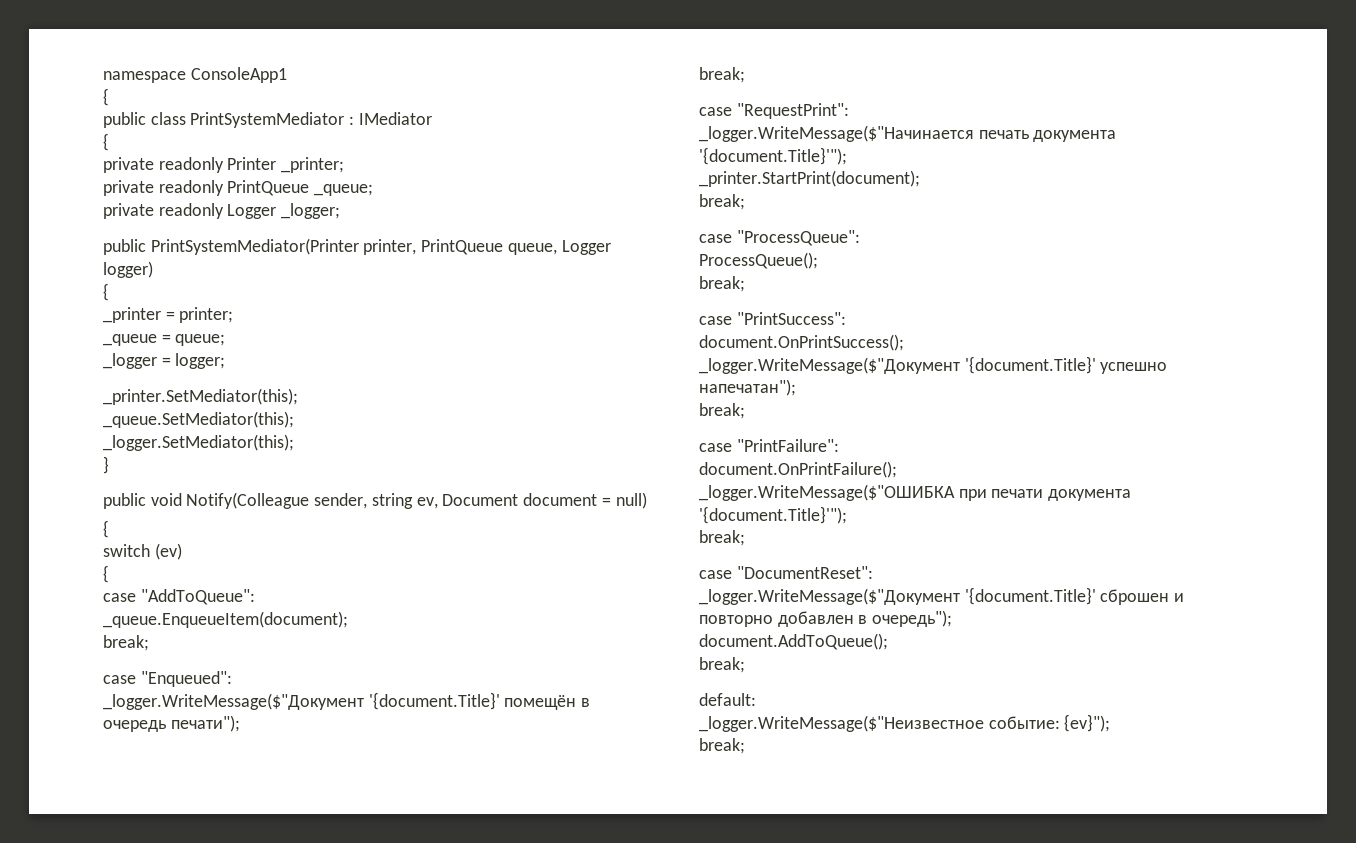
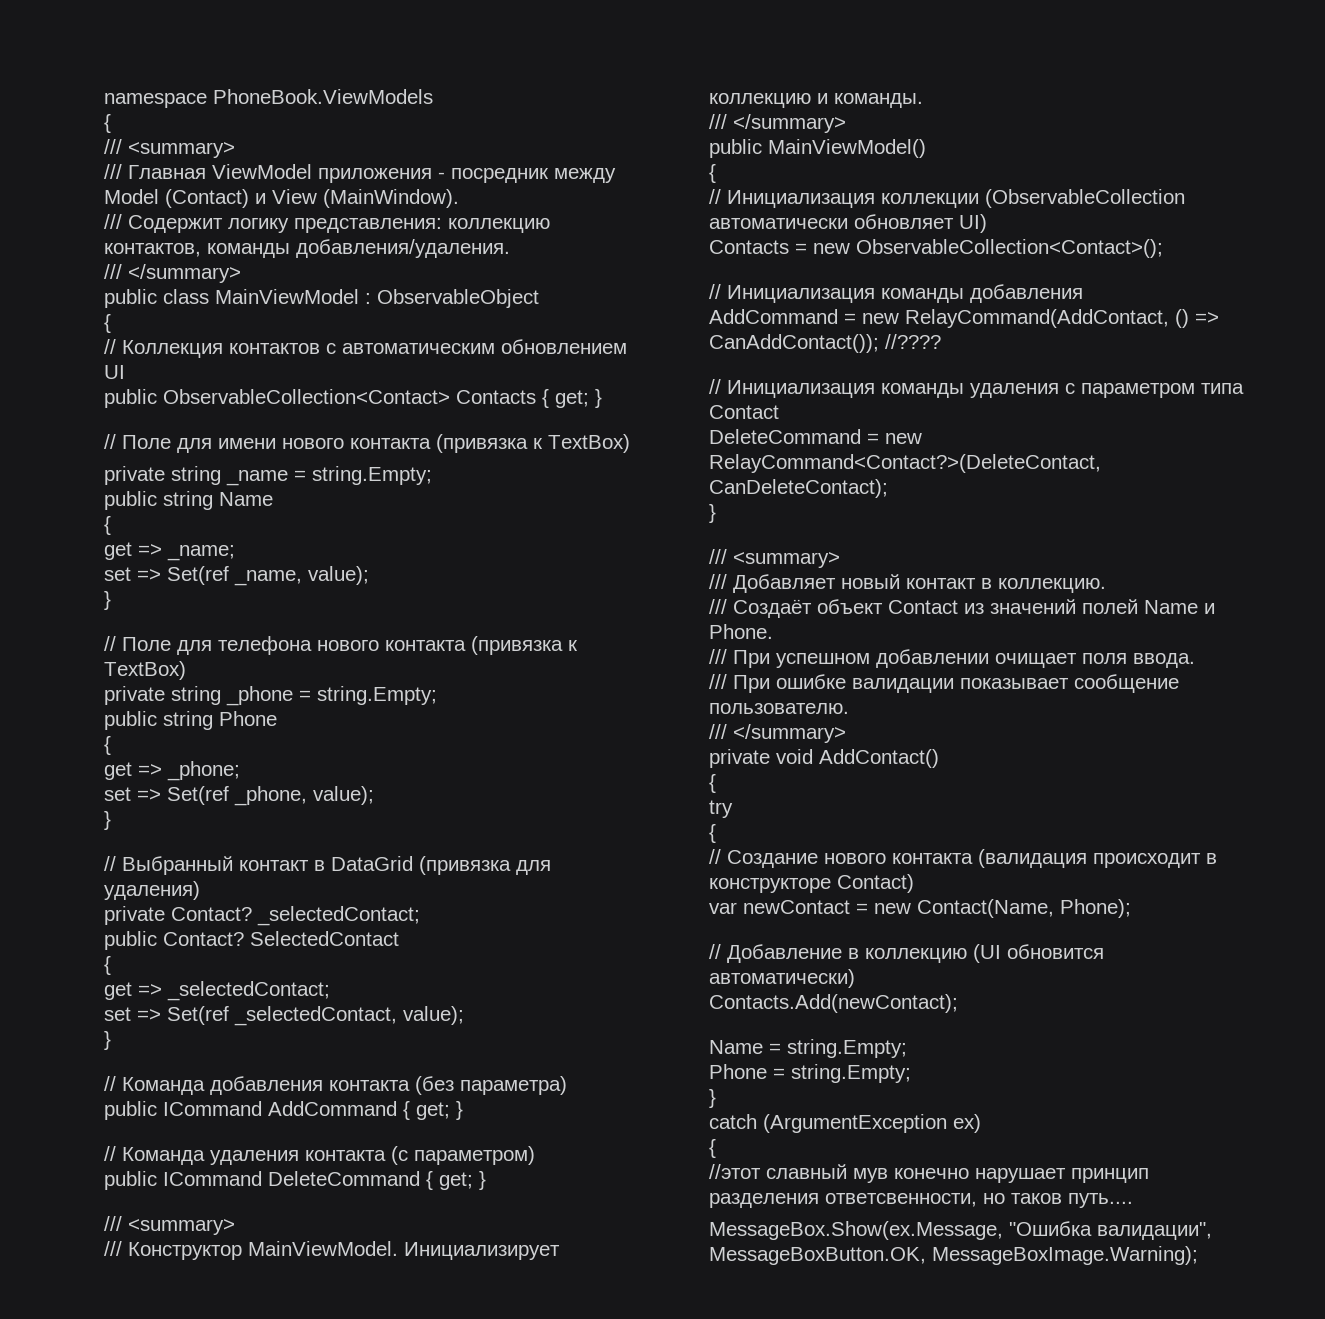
- namespace ConsoleApp1
+ namespace PhoneBook.ViewModels
  {
- public class PrintSystemMediator : IMediator
+ /// <summary>
+ /// Главная ViewModel приложения - посредник между Model (Contact) и View (MainWindow).
+ /// Содержит логику представления: коллекцию контактов, команды добавления/удаления.
+ /// </summary>
+ public class MainViewModel : ObservableObject
  {
- private readonly Printer _printer;
- private readonly PrintQueue _queue;
- private readonly Logger _logger;
- public PrintSystemMediator(Printer printer, PrintQueue queue, Logger logger)
+ // Коллекция контактов с автоматическим обновлением UI
+ public ObservableCollection<Contact> Contacts { get; }
+ // Поле для имени нового контакта (привязка к TextBox)
+ private string _name = string.Empty;
+ public string Name
  {
- _printer = printer;
- _queue = queue;
- _logger = logger;
- _printer.SetMediator(this);
- _queue.SetMediator(this);
- _logger.SetMediator(this);
+ get => _name;
+ set => Set(ref _name, value);
  }
- public void Notify(Colleague sender, string ev, Document document = null)
+ // Поле для телефона нового контакта (привязка к TextBox)
+ private string _phone = string.Empty;
+ public string Phone
  {
- switch (ev)
+ get => _phone;
+ set => Set(ref _phone, value);
+ }
+ // Выбранный контакт в DataGrid (привязка для удаления)
+ private Contact? _selectedContact;
+ public Contact? SelectedContact
  {
- case "AddToQueue":
- _queue.EnqueueItem(document);
- break;
- case "Enqueued":
- _logger.WriteMessage($"Документ '{document.Title}' помещён в очередь печати");
- break;
- case "RequestPrint":
- _logger.WriteMessage($"Начинается печать документа '{document.Title}'");
- _printer.StartPrint(document);
- break;
- case "ProcessQueue":
- ProcessQueue();
- break;
- case "PrintSuccess":
- document.OnPrintSuccess();
- _logger.WriteMessage($"Документ '{document.Title}' успешно напечатан");
- break;
- case "PrintFailure":
- document.OnPrintFailure();
- _logger.WriteMessage($"ОШИБКА при печати документа '{document.Title}'");
- break;
- case "DocumentReset":
- _logger.WriteMessage($"Документ '{document.Title}' сброшен и повторно добавлен в очередь");
- document.AddToQueue();
- break;
- default:
- _logger.WriteMessage($"Неизвестное событие: {ev}");
- break;
+ get => _selectedContact;
+ set => Set(ref _selectedContact, value);
+ }
+ // Команда добавления контакта (без параметра)
+ public ICommand AddCommand { get; }
+ // Команда удаления контакта (с параметром)
+ public ICommand DeleteCommand { get; }
+ /// <summary>
+ /// Конструктор MainViewModel. Инициализирует коллекцию и команды.
+ /// </summary>
+ public MainViewModel()
+ {
+ // Инициализация коллекции (ObservableCollection автоматически обновляет UI)
+ Contacts = new ObservableCollection<Contact>();
+ // Инициализация команды добавления
+ AddCommand = new RelayCommand(AddContact, () => CanAddContact()); //????
+ // Инициализация команды удаления с параметром типа Contact
+ DeleteCommand = new RelayCommand<Contact?>(DeleteContact, CanDeleteContact);
+ }
+ /// <summary>
+ /// Добавляет новый контакт в коллекцию.
+ /// Создаёт объект Contact из значений полей Name и Phone.
+ /// При успешном добавлении очищает поля ввода.
+ /// При ошибке валидации показывает сообщение пользователю.
+ /// </summary>
+ private void AddContact()
+ {
+ try
+ {
+ // Создание нового контакта (валидация происходит в конструкторе Contact)
+ var newContact = new Contact(Name, Phone);
+ // Добавление в коллекцию (UI обновится автоматически)
+ Contacts.Add(newContact);
+ Name = string.Empty;
+ Phone = string.Empty;
+ }
+ catch (ArgumentException ex)
+ {
+ //этот славный мув конечно нарушает принцип разделения ответсвенности, но таков путь....
+ MessageBox.Show(ex.Message, "Ошибка валидации", MessageBoxButton.OK, MessageBoxImage.Warning);

